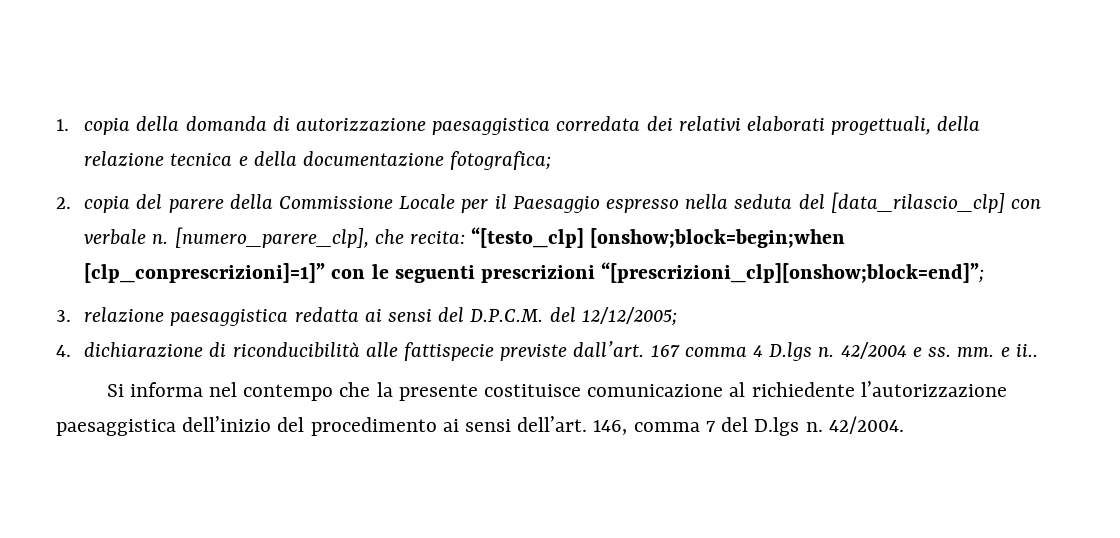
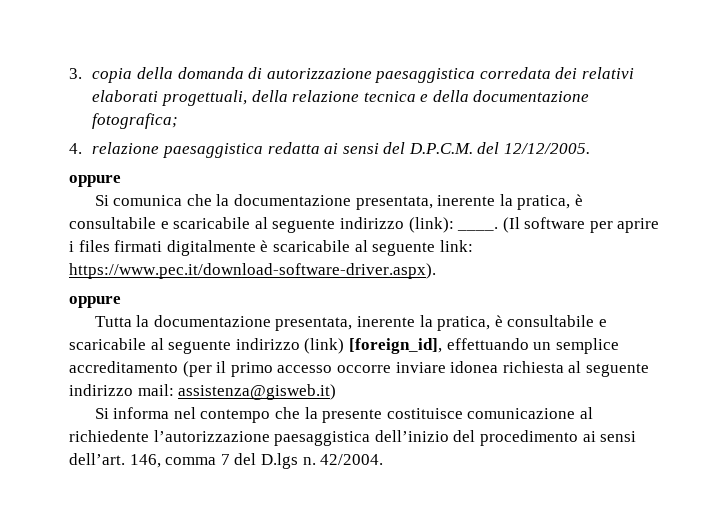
- 1. copia della domanda di autorizzazione paesaggistica corredata dei relativi elaborati progettuali, della relazione tecnica e della documentazione fotografica;
+ 3. copia della domanda di autorizzazione paesaggistica corredata dei relativi elaborati progettuali, della relazione tecnica e della documentazione fotografica;
- 2. copia del parere della Commissione Locale per il Paesaggio espresso nella seduta del [data_rilascio_clp] con verbale n. [numero_parere_clp], che recita: “[testo_clp] [onshow;block=begin;when [clp_conprescrizioni]=1]” con le seguenti prescrizioni “[prescrizioni_clp][onshow;block=end]”;
- 3. relazione paesaggistica redatta ai sensi del D.P.C.M. del 12/12/2005;
- 4. dichiarazione di riconducibilità alle fattispecie previste dall’art. 167 comma 4 D.lgs n. 42/2004 e ss. mm. e ii..
+ 4. relazione paesaggistica redatta ai sensi del D.P.C.M. del 12/12/2005.
+ oppure
+ Si comunica che la documentazione presentata, inerente la pratica, è consultabile e scaricabile al seguente indirizzo (link): ____. (Il software per aprire i files firmati digitalmente è scaricabile al seguente link: https://www.pec.it/download-software-driver.aspx).
+ oppure
+ Tutta la documentazione presentata, inerente la pratica, è consultabile e scaricabile al seguente indirizzo (link) [foreign_id], effettuando un semplice accreditamento (per il primo accesso occorre inviare idonea richiesta al seguente indirizzo mail: assistenza@gisweb.it)

